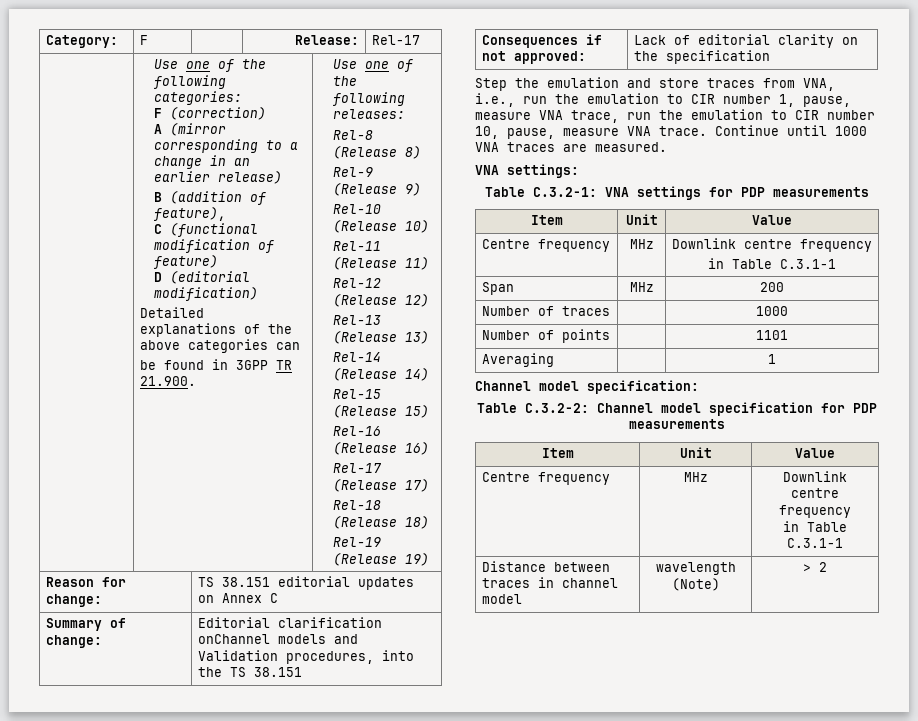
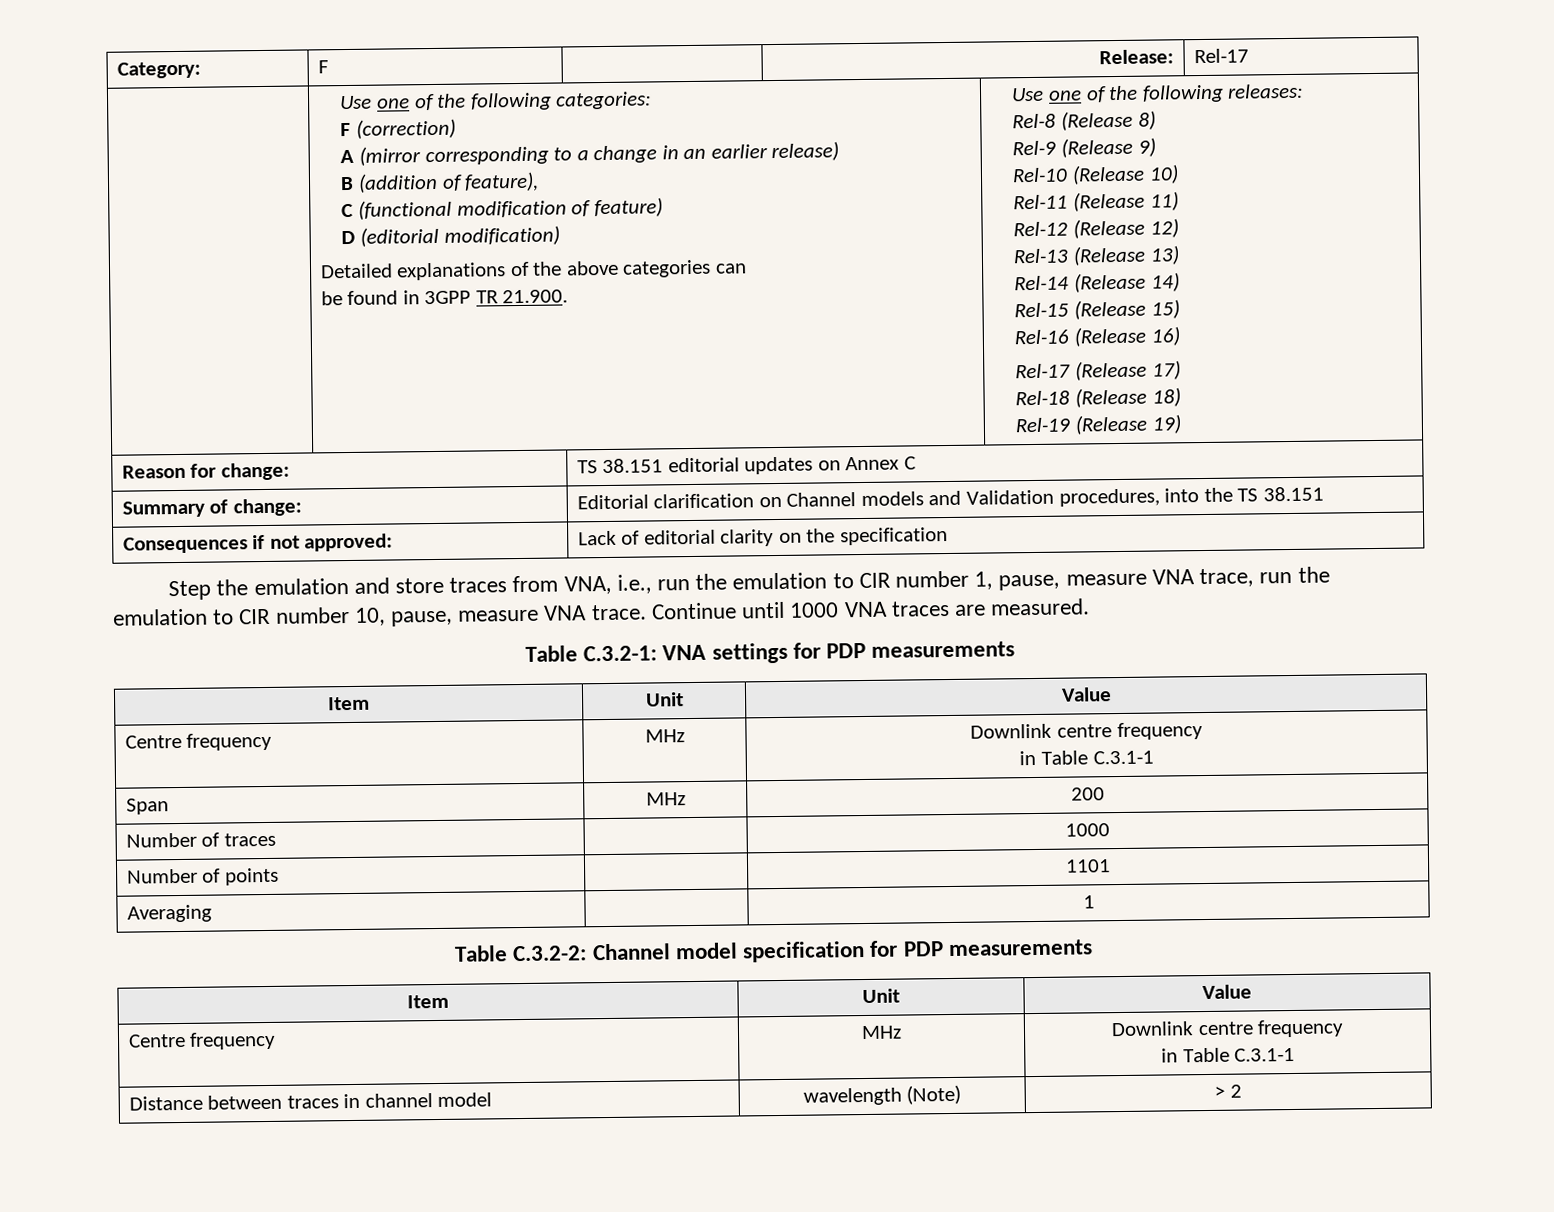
- Summary of change: | Editorial clarification onChannel models and Validation procedures, into the TS 38.151
+ Summary of change: | Editorial clarification on Channel models and Validation procedures, into the TS 38.151
- VNA settings:
- Channel model specification:

